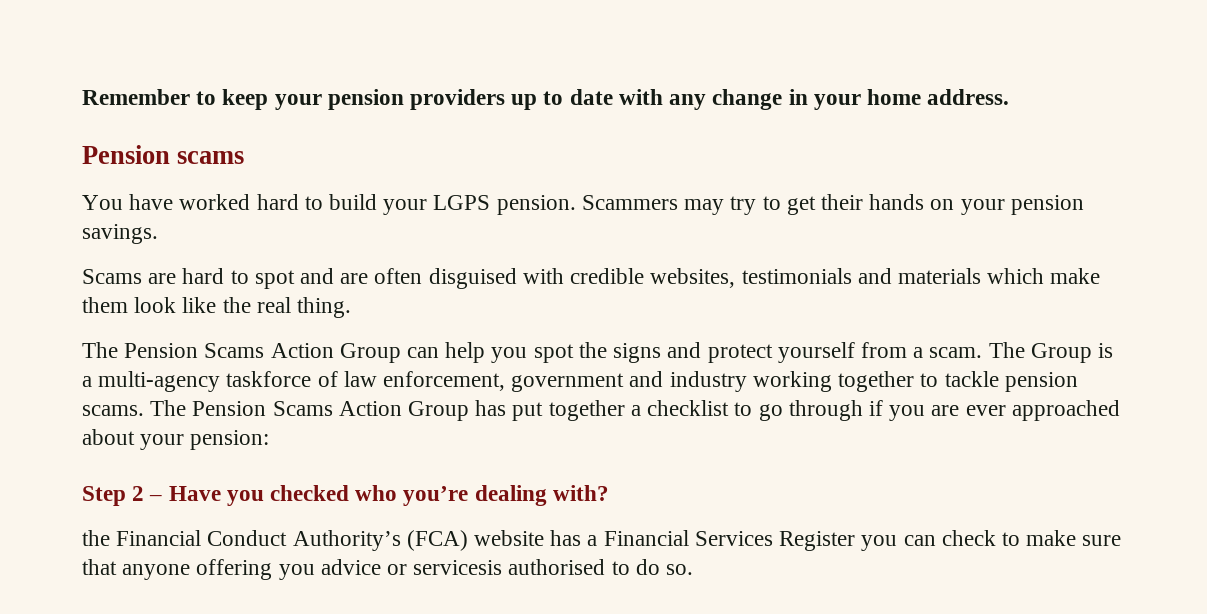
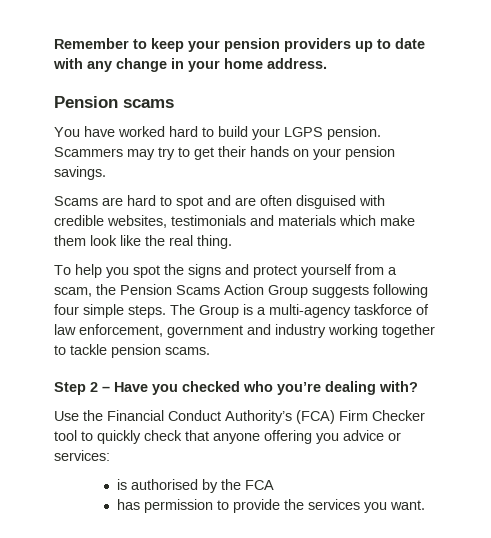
- The Pension Scams Action Group can help you spot the signs and protect yourself from a scam.
+ To help you spot the signs and protect yourself from a scam, the Pension Scams Action Group suggests following four simple steps.
- The Pension Scams Action Group has put together a checklist to go through if you are ever approached about your pension:
- the Financial Conduct Authority’s (FCA) website has a Financial Services Register you can check to make sure that anyone offering you advice or servicesis authorised to do so.
+ Use the Financial Conduct Authority’s (FCA) Firm Checker tool to quickly check that anyone offering you advice or services:
+ is authorised by the FCA
+ has permission to provide the services you want.

